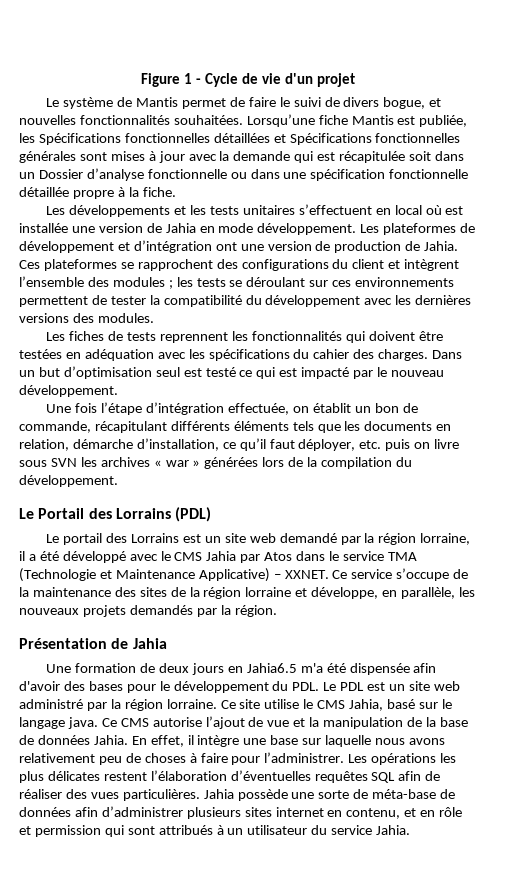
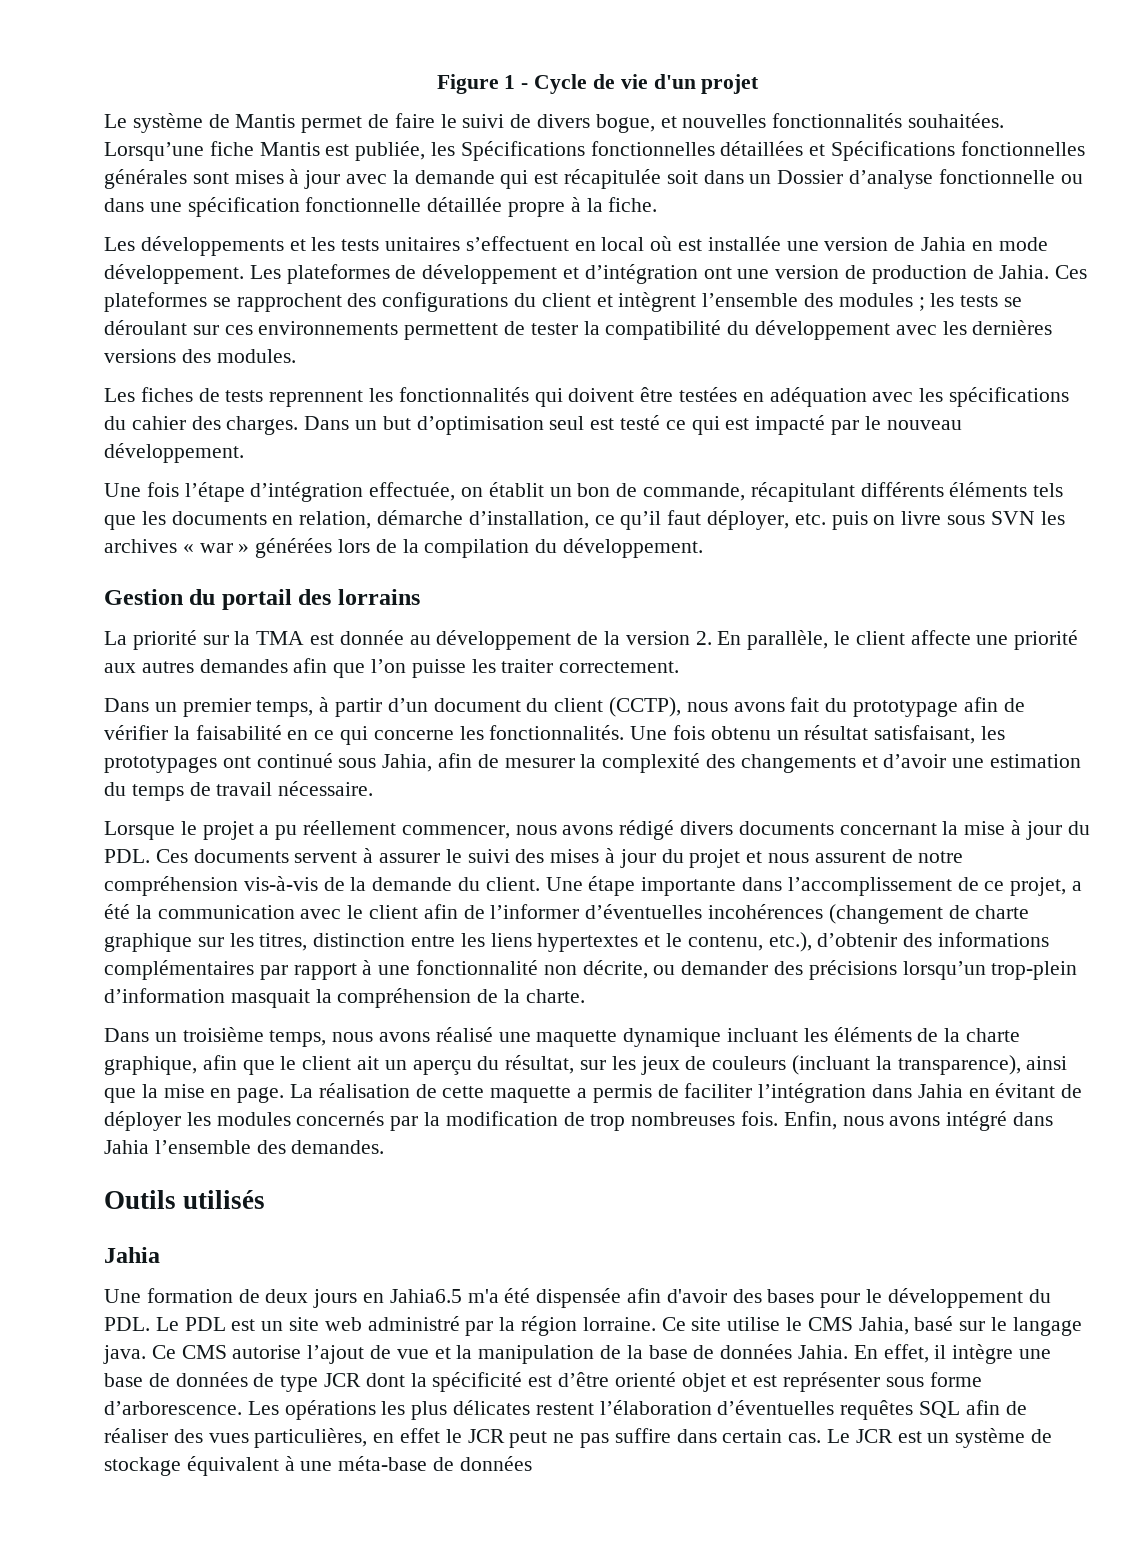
- Le Portail des Lorrains (PDL)
- Le portail des Lorrains est un site web demandé par la région lorraine, il a été développé avec le CMS Jahia par Atos dans le service TMA (Technologie et Maintenance Applicative) – XXNET. Ce service s’occupe de la maintenance des sites de la région lorraine et développe, en parallèle, les nouveaux projets demandés par la région.
- Présentation de Jahia
+ Gestion du portail des lorrains
+ La priorité sur la TMA est donnée au développement de la version 2. En parallèle, le client affecte une priorité aux autres demandes afin que l’on puisse les traiter correctement.
+ Dans un premier temps, à partir d’un document du client (CCTP), nous avons fait du prototypage afin de vérifier la faisabilité en ce qui concerne les fonctionnalités. Une fois obtenu un résultat satisfaisant, les prototypages ont continué sous Jahia, afin de mesurer la complexité des changements et d’avoir une estimation du temps de travail nécessaire.
+ Lorsque le projet a pu réellement commencer, nous avons rédigé divers documents concernant la mise à jour du PDL. Ces documents servent à assurer le suivi des mises à jour du projet et nous assurent de notre compréhension vis-à-vis de la demande du client. Une étape importante dans l’accomplissement de ce projet, a été la communication avec le client afin de l’informer d’éventuelles incohérences (changement de charte graphique sur les titres, distinction entre les liens hypertextes et le contenu, etc.), d’obtenir des informations complémentaires par rapport à une fonctionnalité non décrite, ou demander des précisions lorsqu’un trop-plein d’information masquait la compréhension de la charte.
+ Dans un troisième temps, nous avons réalisé une maquette dynamique incluant les éléments de la charte graphique, afin que le client ait un aperçu du résultat, sur les jeux de couleurs (incluant la transparence), ainsi que la mise en page. La réalisation de cette maquette a permis de faciliter l’intégration dans Jahia en évitant de déployer les modules concernés par la modification de trop nombreuses fois. Enfin, nous avons intégré dans Jahia l’ensemble des demandes.
+ Outils utilisés
+ Jahia
- En effet, il intègre une base sur laquelle nous avons relativement peu de choses à faire pour l’administrer.
+ En effet, il intègre une base de données de type JCR dont la spécificité est d’être orienté objet et est représenter sous forme d’arborescence.
- Les opérations les plus délicates restent l’élaboration d’éventuelles requêtes SQL afin de réaliser des vues particulières. Jahia possède une sorte de méta-base de données afin d’administrer plusieurs sites internet en contenu, et en rôle et permission qui sont attribués à un utilisateur du service Jahia.
+ Les opérations les plus délicates restent l’élaboration d’éventuelles requêtes SQL afin de réaliser des vues particulières, en effet le JCR peut ne pas suffire dans certain cas. Le JCR est un système de stockage équivalent à une méta-base de données

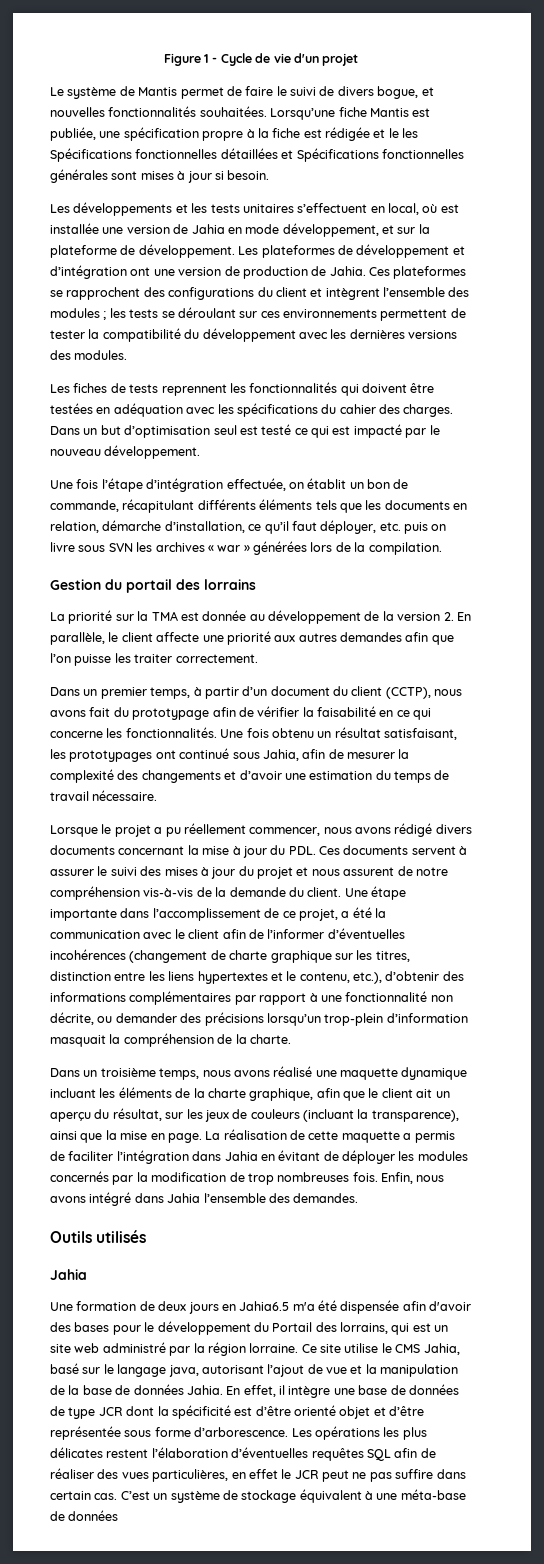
- Lorsqu’une fiche Mantis est publiée, les Spécifications fonctionnelles détaillées et Spécifications fonctionnelles générales sont mises à jour avec la demande qui est récapitulée soit dans un Dossier d’analyse fonctionnelle ou dans une spécification fonctionnelle détaillée propre à la fiche.
+ Lorsqu’une fiche Mantis est publiée, une spécification propre à la fiche est rédigée et le les Spécifications fonctionnelles détaillées et Spécifications fonctionnelles générales sont mises à jour si besoin.
- Les développements et les tests unitaires s’effectuent en local où est installée une version de Jahia en mode développement.
+ Les développements et les tests unitaires s’effectuent en local, où est installée une version de Jahia en mode développement, et sur la plateforme de développement.
- Une fois l’étape d’intégration effectuée, on établit un bon de commande, récapitulant différents éléments tels que les documents en relation, démarche d’installation, ce qu’il faut déployer, etc. puis on livre sous SVN les archives « war » générées lors de la compilation du développement.
+ Une fois l’étape d’intégration effectuée, on établit un bon de commande, récapitulant différents éléments tels que les documents en relation, démarche d’installation, ce qu’il faut déployer, etc. puis on livre sous SVN les archives « war » générées lors de la compilation.
- Une formation de deux jours en Jahia6.5 m'a été dispensée afin d'avoir des bases pour le développement du PDL. Le PDL est un site web administré par la région lorraine.
+ Une formation de deux jours en Jahia6.5 m'a été dispensée afin d'avoir des bases pour le développement du Portail des lorrains, qui est un site web administré par la région lorraine.
- Ce site utilise le CMS Jahia, basé sur le langage java. Ce CMS autorise l’ajout de vue et la manipulation de la base de données Jahia.
+ Ce site utilise le CMS Jahia, basé sur le langage java, autorisant l’ajout de vue et la manipulation de la base de données Jahia.
- En effet, il intègre une base de données de type JCR dont la spécificité est d’être orienté objet et est représenter sous forme d’arborescence.
+ En effet, il intègre une base de données de type JCR dont la spécificité est d’être orienté objet et d’être représentée sous forme d’arborescence.
- Le JCR est un système de stockage équivalent à une méta-base de données
+ C’est un système de stockage équivalent à une méta-base de données

